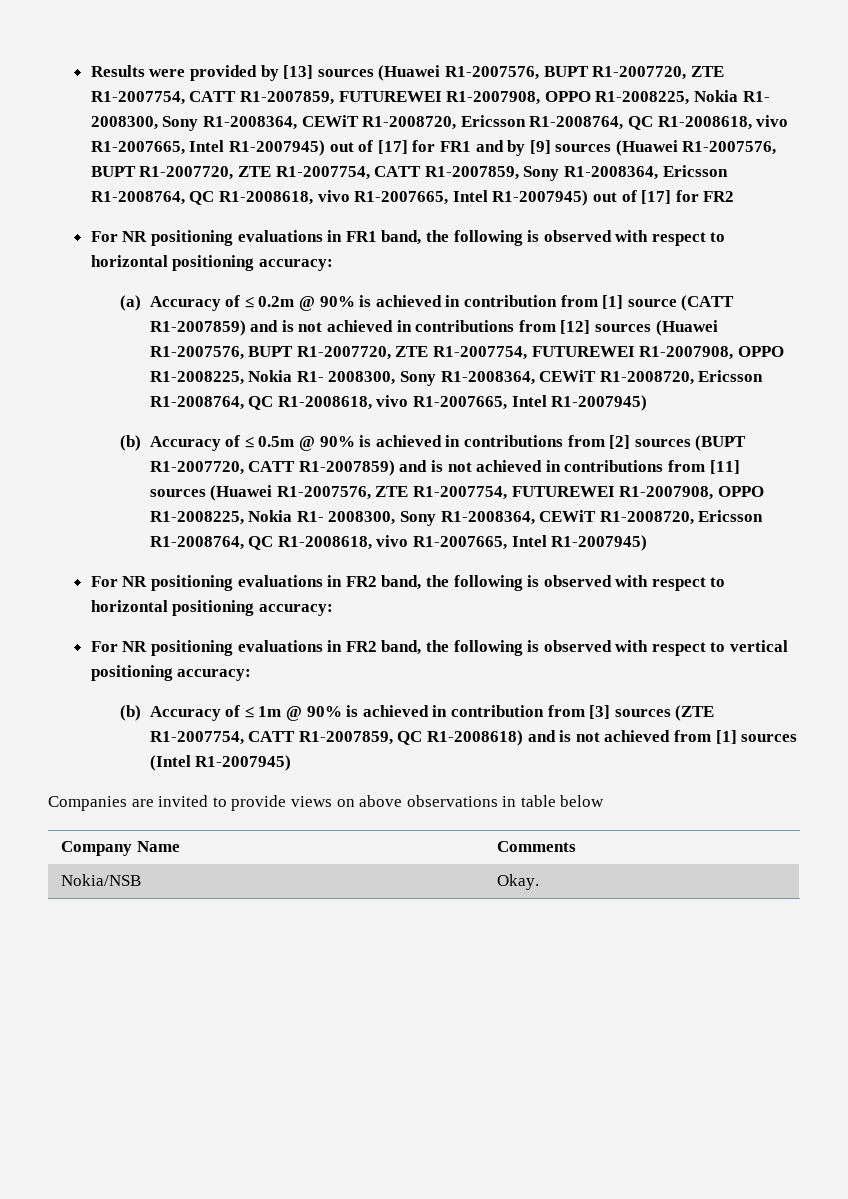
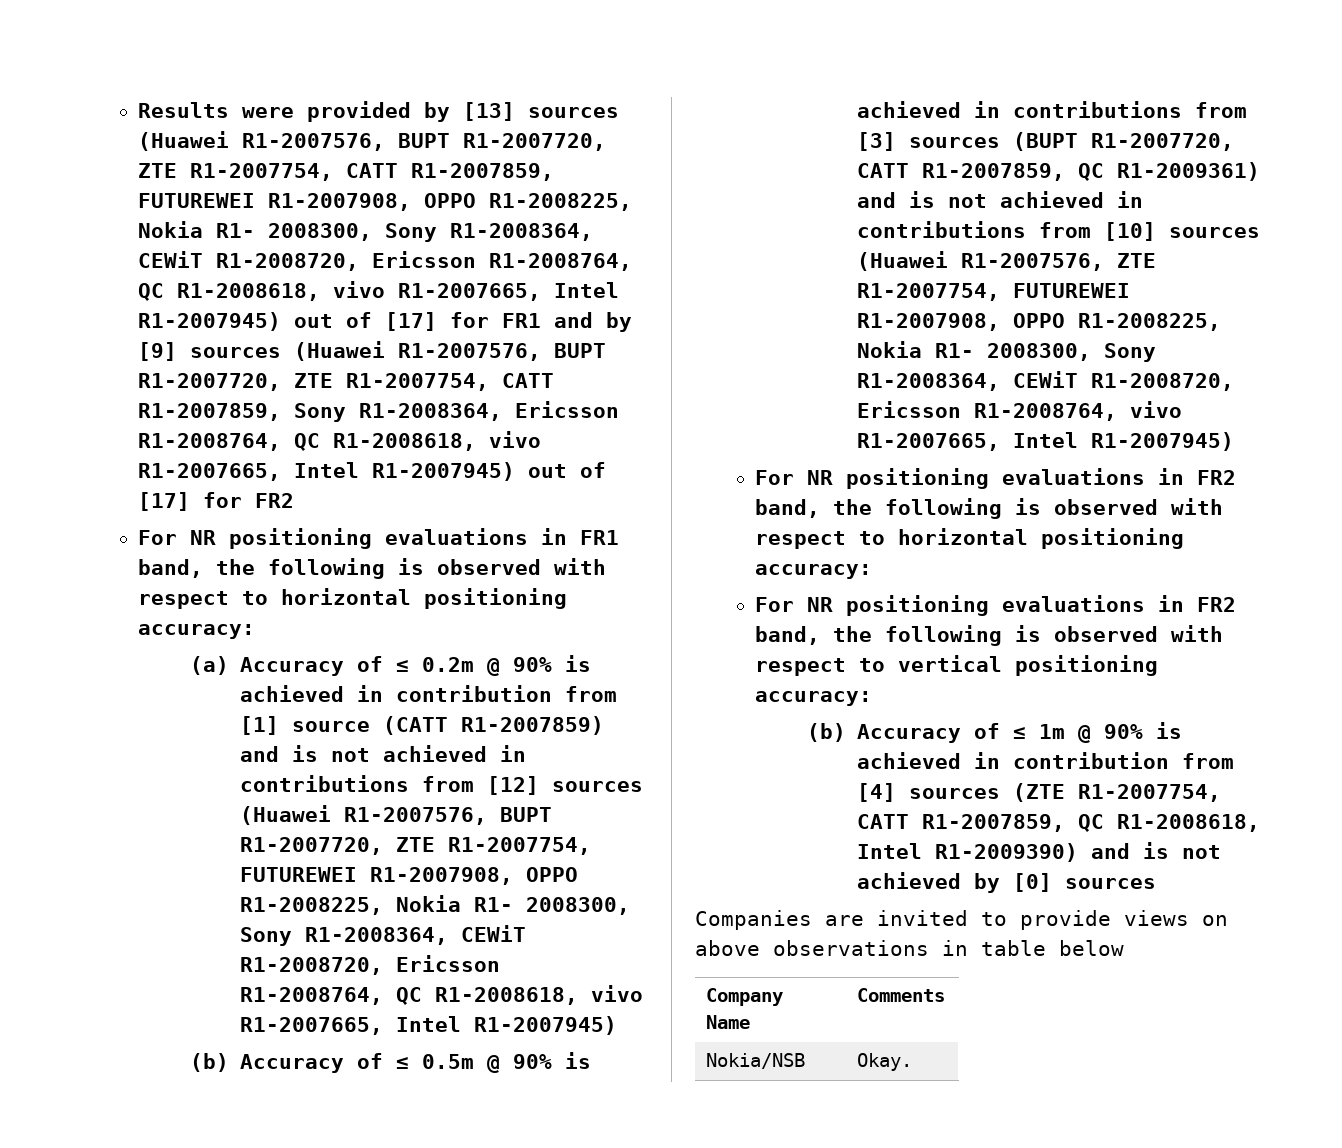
- (b) Accuracy of ≤ 0.5m @ 90% is achieved in contributions from [2] sources (BUPT R1-2007720, CATT R1-2007859) and is not achieved in contributions from [11] sources (Huawei R1-2007576, ZTE R1-2007754, FUTUREWEI R1-2007908, OPPO R1-2008225, Nokia R1- 2008300, Sony R1-2008364, CEWiT R1-2008720, Ericsson R1-2008764, QC R1-2008618, vivo R1-2007665, Intel R1-2007945)
+ (b) Accuracy of ≤ 0.5m @ 90% is achieved in contributions from [3] sources (BUPT R1-2007720, CATT R1-2007859, QC R1-2009361) and is not achieved in contributions from [10] sources (Huawei R1-2007576, ZTE R1-2007754, FUTUREWEI R1-2007908, OPPO R1-2008225, Nokia R1- 2008300, Sony R1-2008364, CEWiT R1-2008720, Ericsson R1-2008764, vivo R1-2007665, Intel R1-2007945)
- (b) Accuracy of ≤ 1m @ 90% is achieved in contribution from [3] sources (ZTE R1-2007754, CATT R1-2007859, QC R1-2008618) and is not achieved from [1] sources (Intel R1-2007945)
+ (b) Accuracy of ≤ 1m @ 90% is achieved in contribution from [4] sources (ZTE R1-2007754, CATT R1-2007859, QC R1-2008618, Intel R1-2009390) and is not achieved by [0] sources

